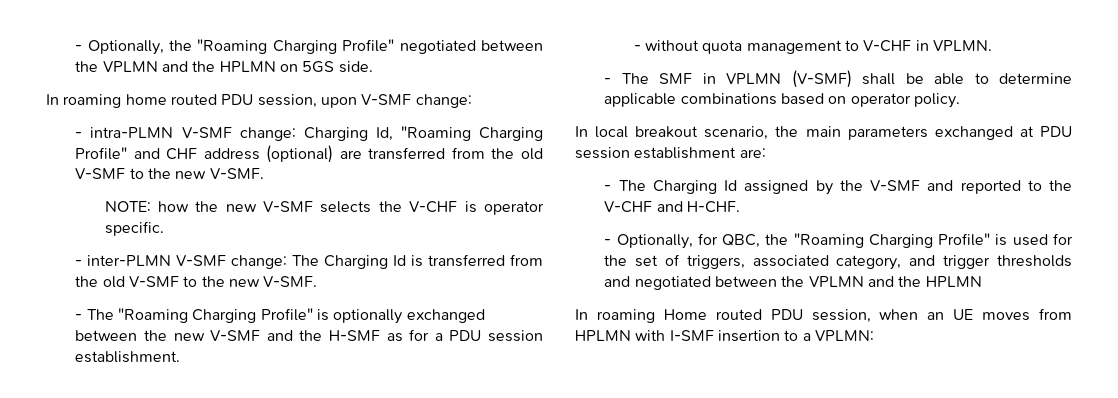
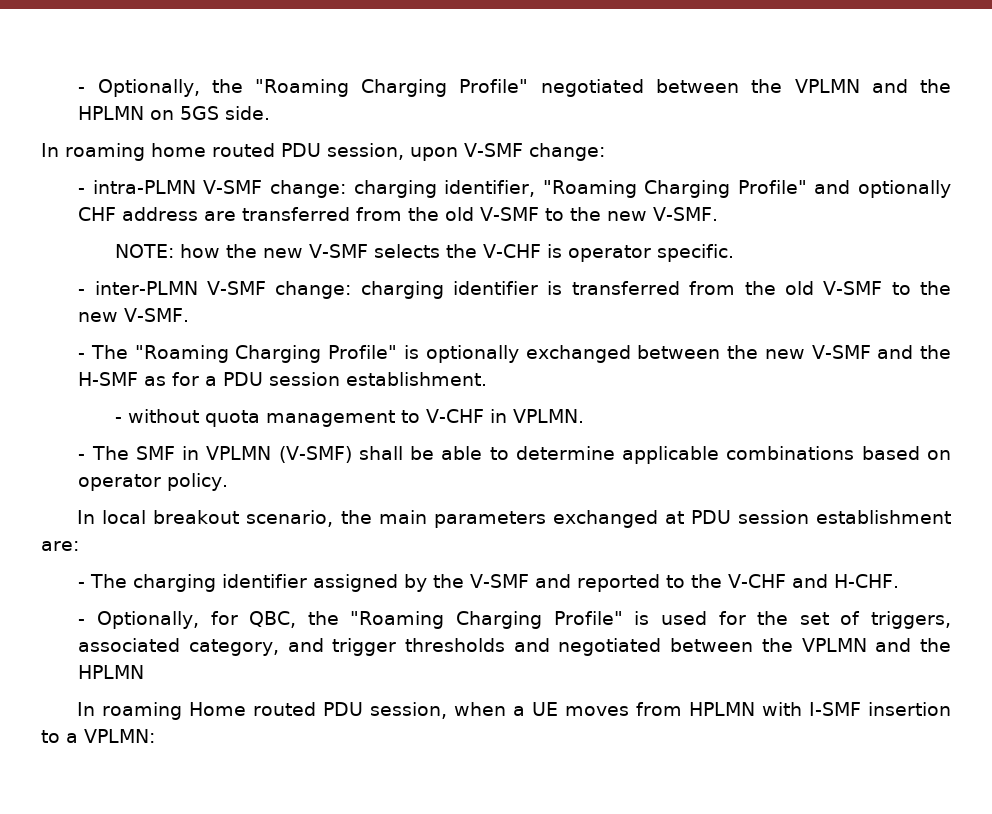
- - intra-PLMN V-SMF change: Charging Id, "Roaming Charging Profile" and CHF address (optional) are transferred from the old V-SMF to the new V-SMF.
+ - intra-PLMN V-SMF change: charging identifier, "Roaming Charging Profile" and optionally CHF address are transferred from the old V-SMF to the new V-SMF.
- - inter-PLMN V-SMF change: The Charging Id is transferred from the old V-SMF to the new V-SMF.
+ - inter-PLMN V-SMF change: charging identifier is transferred from the old V-SMF to the new V-SMF.
- - The Charging Id assigned by the V-SMF and reported to the V-CHF and H-CHF.
+ - The charging identifier assigned by the V-SMF and reported to the V-CHF and H-CHF.
- In roaming Home routed PDU session, when an UE moves from HPLMN with I-SMF insertion to a VPLMN:
+ In roaming Home routed PDU session, when a UE moves from HPLMN with I-SMF insertion to a VPLMN:

